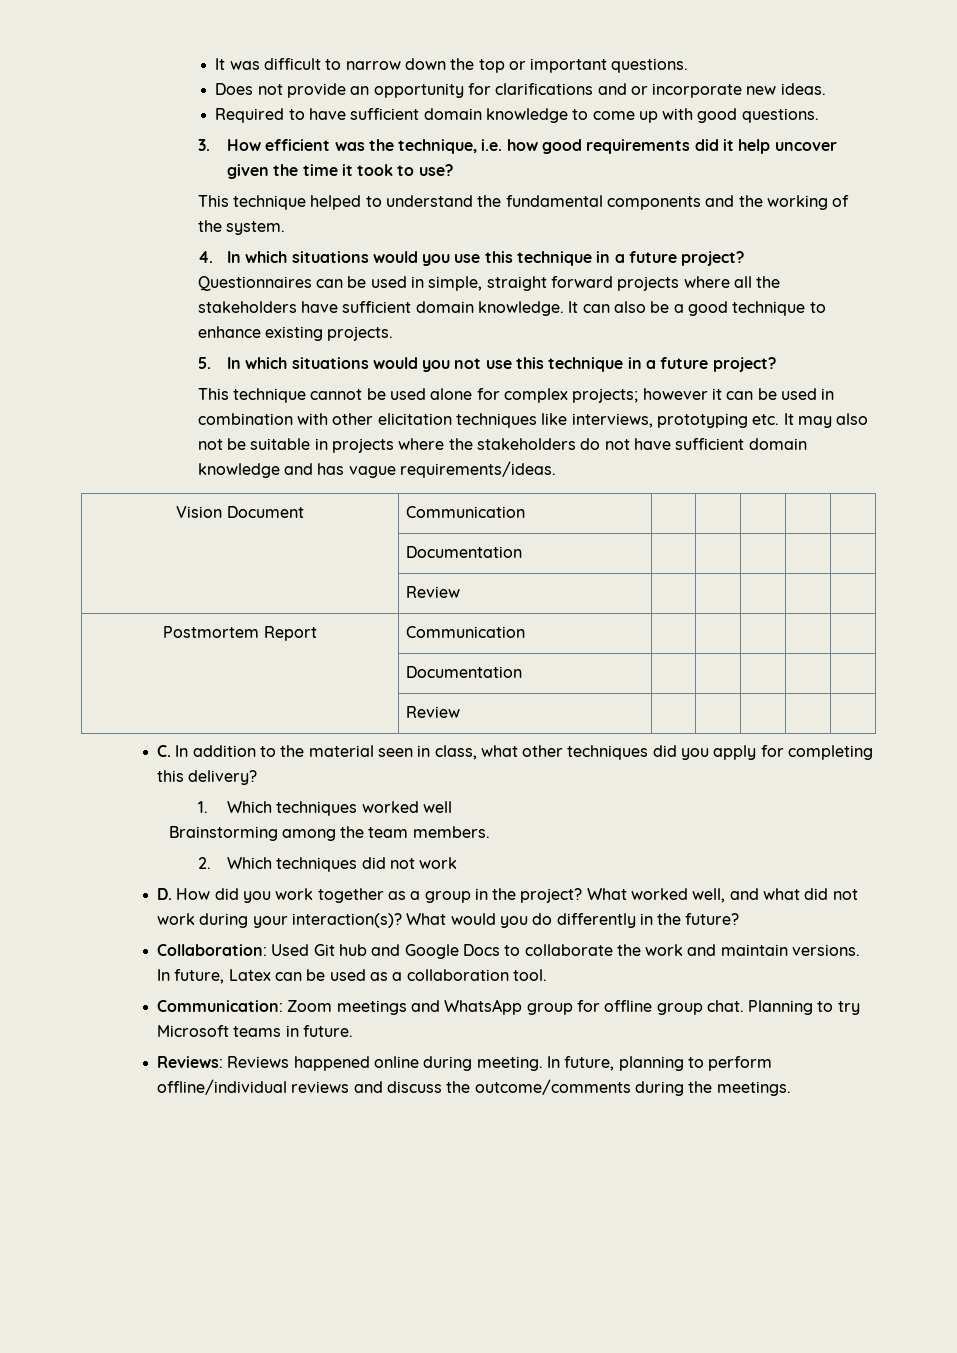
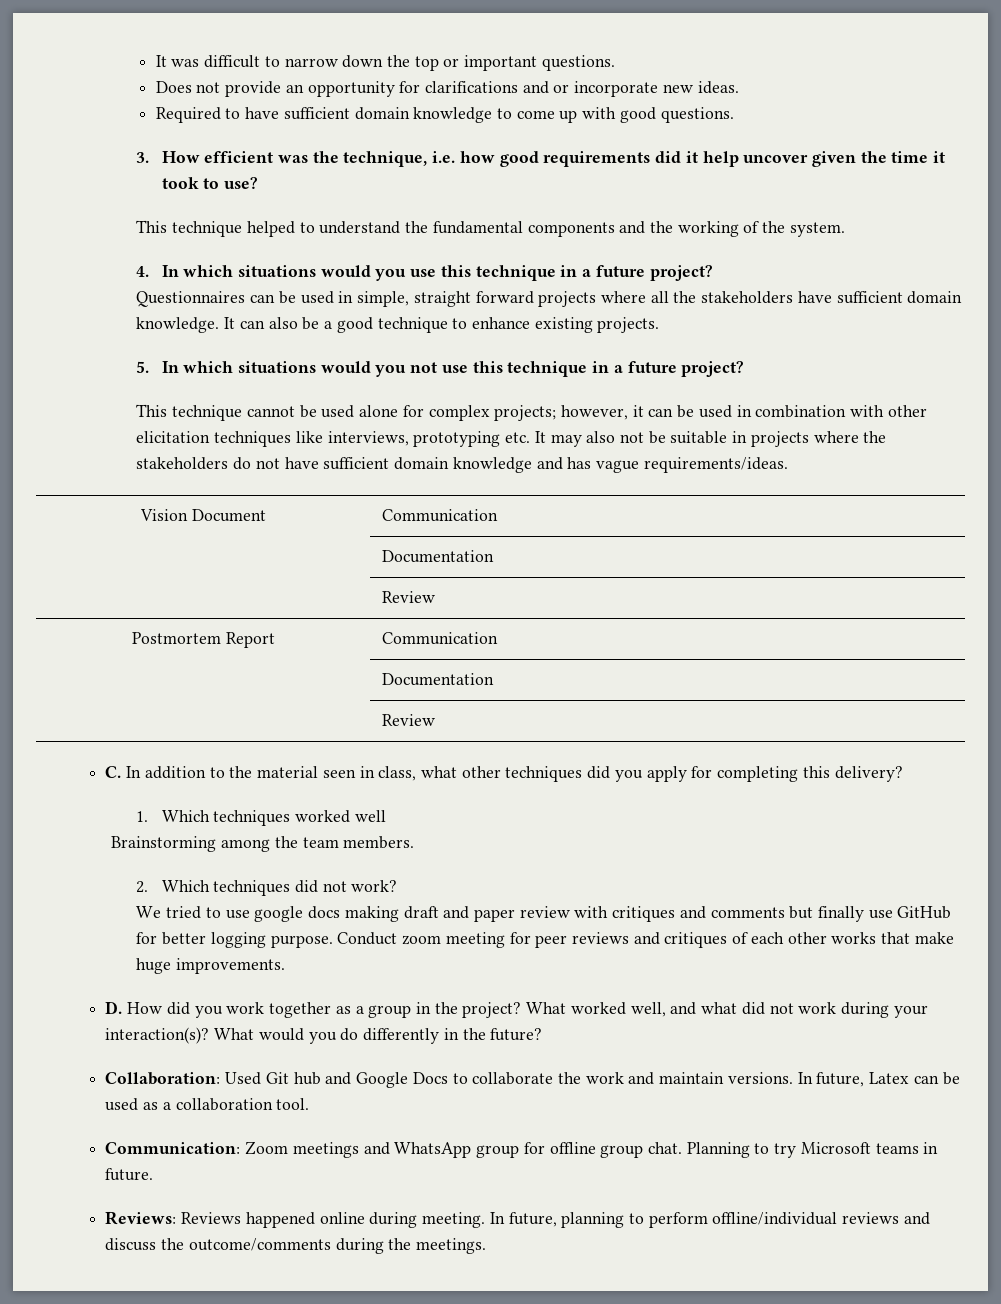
- This technique cannot be used alone for complex projects; however it can be used in combination with other elicitation techniques like interviews, prototyping etc. It may also not be suitable in projects where the stakeholders do not have sufficient domain knowledge and has vague requirements/ideas.
+ This technique cannot be used alone for complex projects; however, it can be used in combination with other elicitation techniques like interviews, prototyping etc. It may also not be suitable in projects where the stakeholders do not have sufficient domain knowledge and has vague requirements/ideas.
- 2. Which techniques did not work
+ 2. Which techniques did not work?
+ We tried to use google docs making draft and paper review with critiques and comments but finally use GitHub for better logging purpose. Conduct zoom meeting for peer reviews and critiques of each other works that make huge improvements.

